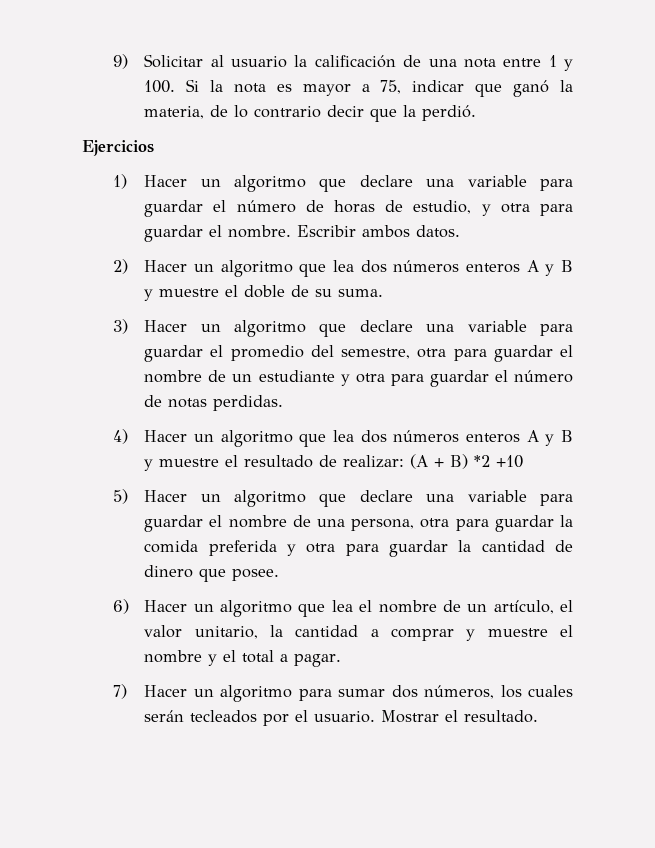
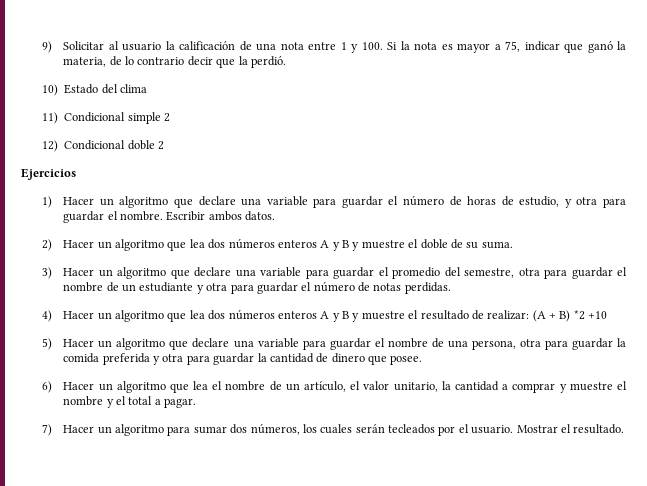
+ 10) Estado del clima
+ 11) Condicional simple 2
+ 12) Condicional doble 2

